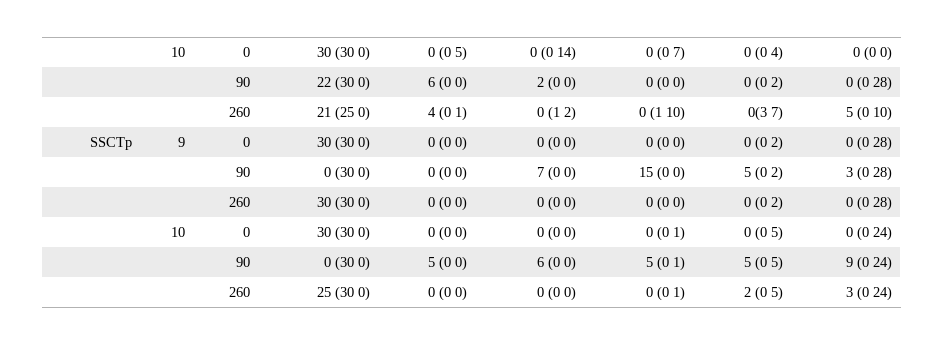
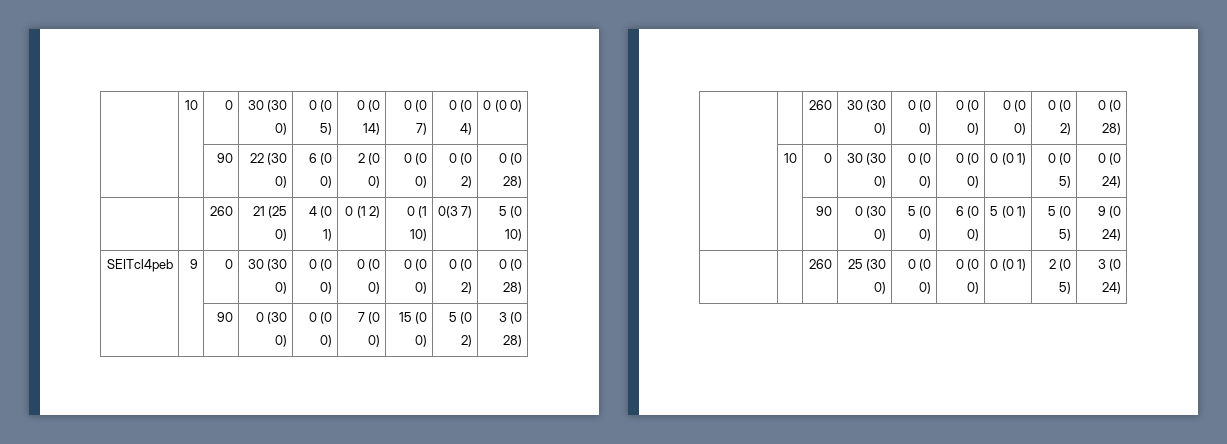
- SSCTp | 9 | 0 | 30 (30 0) | 0 (0 0) | 0 (0 0) | 0 (0 0) | 0 (0 2) | 0 (0 28)
+ SEITcl4peb | 9 | 0 | 30 (30 0) | 0 (0 0) | 0 (0 0) | 0 (0 0) | 0 (0 2) | 0 (0 28)

